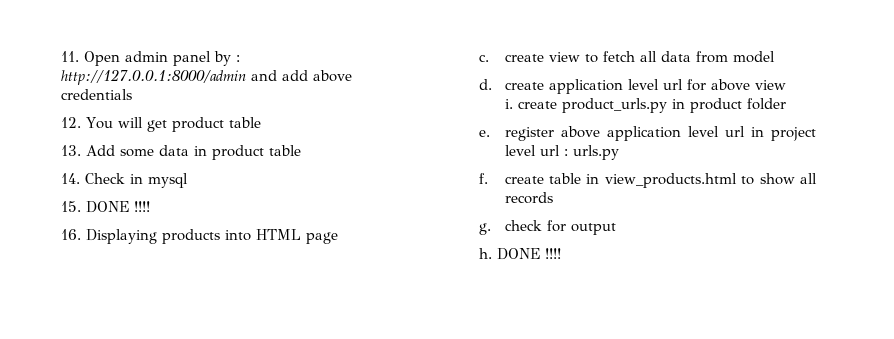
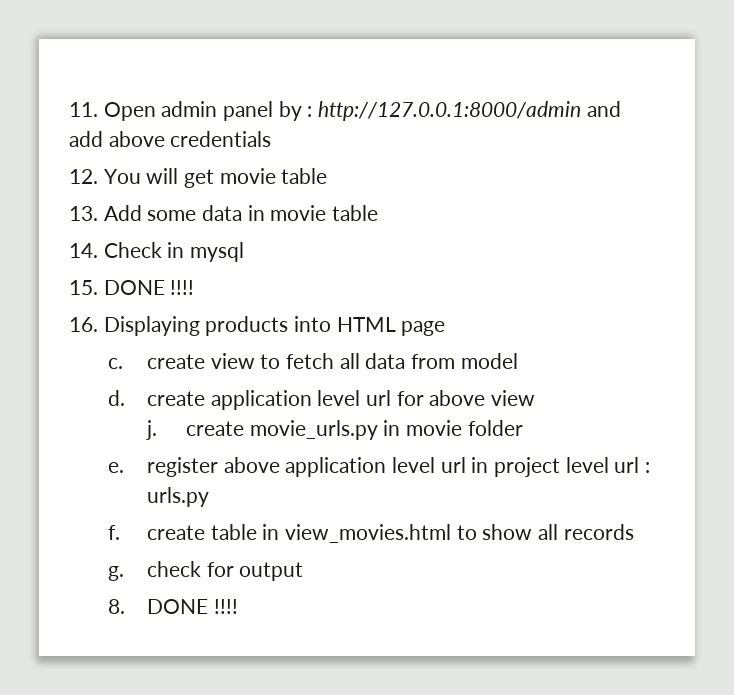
- 12. You will get product table
+ 12. You will get movie table
- 13. Add some data in product table
+ 13. Add some data in movie table
- i. create product_urls.py in product folder
+ j. create movie_urls.py in movie folder
- f. create table in view_products.html to show all records
+ f. create table in view_movies.html to show all records
- h. DONE !!!!
+ 8. DONE !!!!

